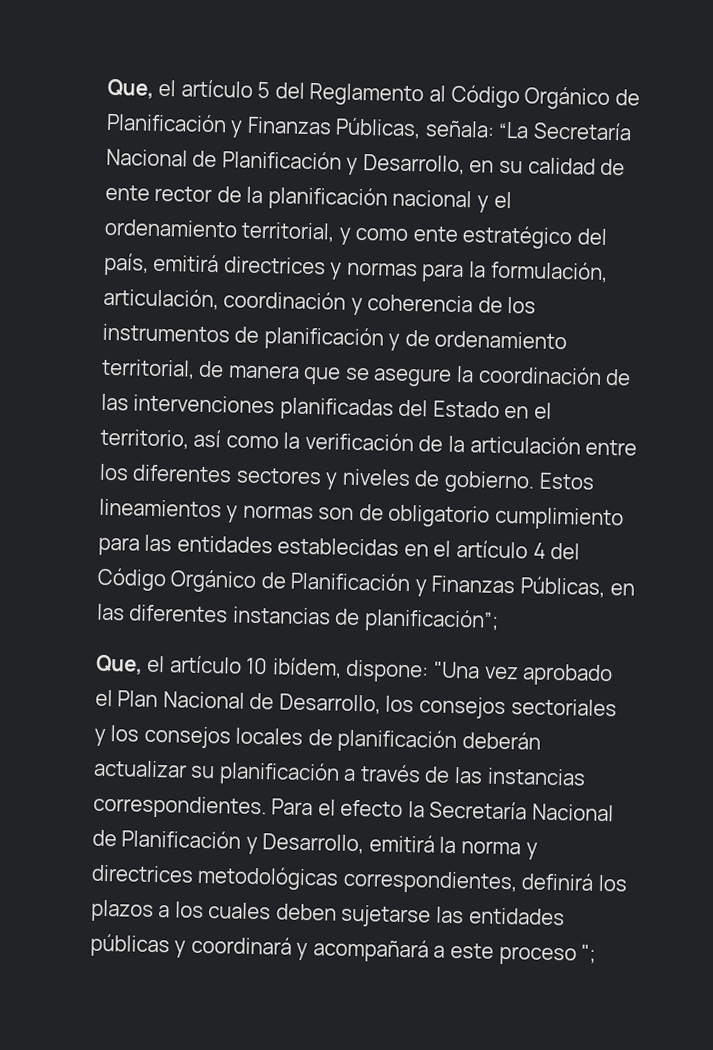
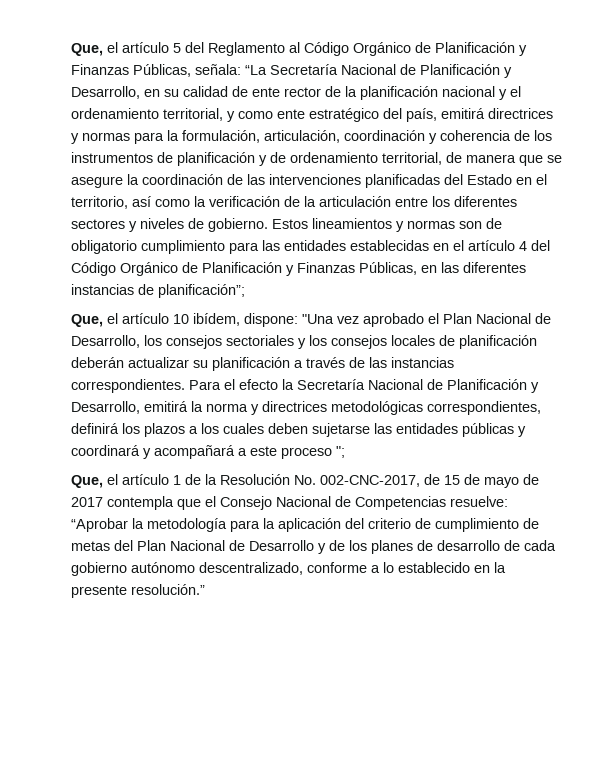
+ Que, el artículo 1 de la Resolución No. 002-CNC-2017, de 15 de mayo de 2017 contempla que el Consejo Nacional de Competencias resuelve: “Aprobar la metodología para la aplicación del criterio de cumplimiento de metas del Plan Nacional de Desarrollo y de los planes de desarrollo de cada gobierno autónomo descentralizado, conforme a lo establecido en la presente resolución.”

